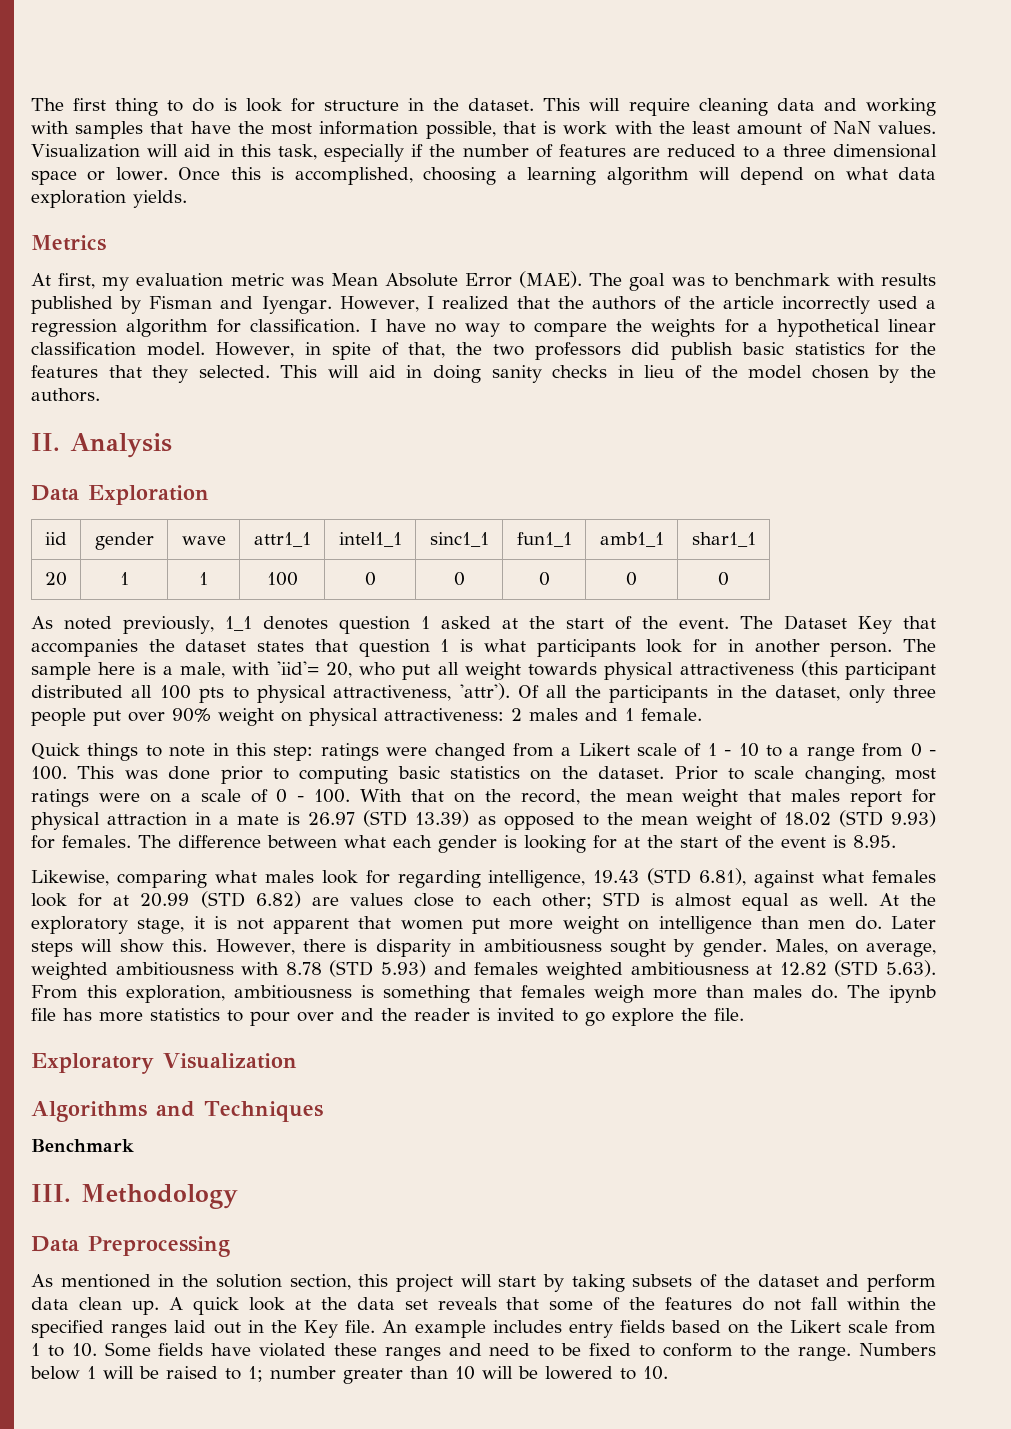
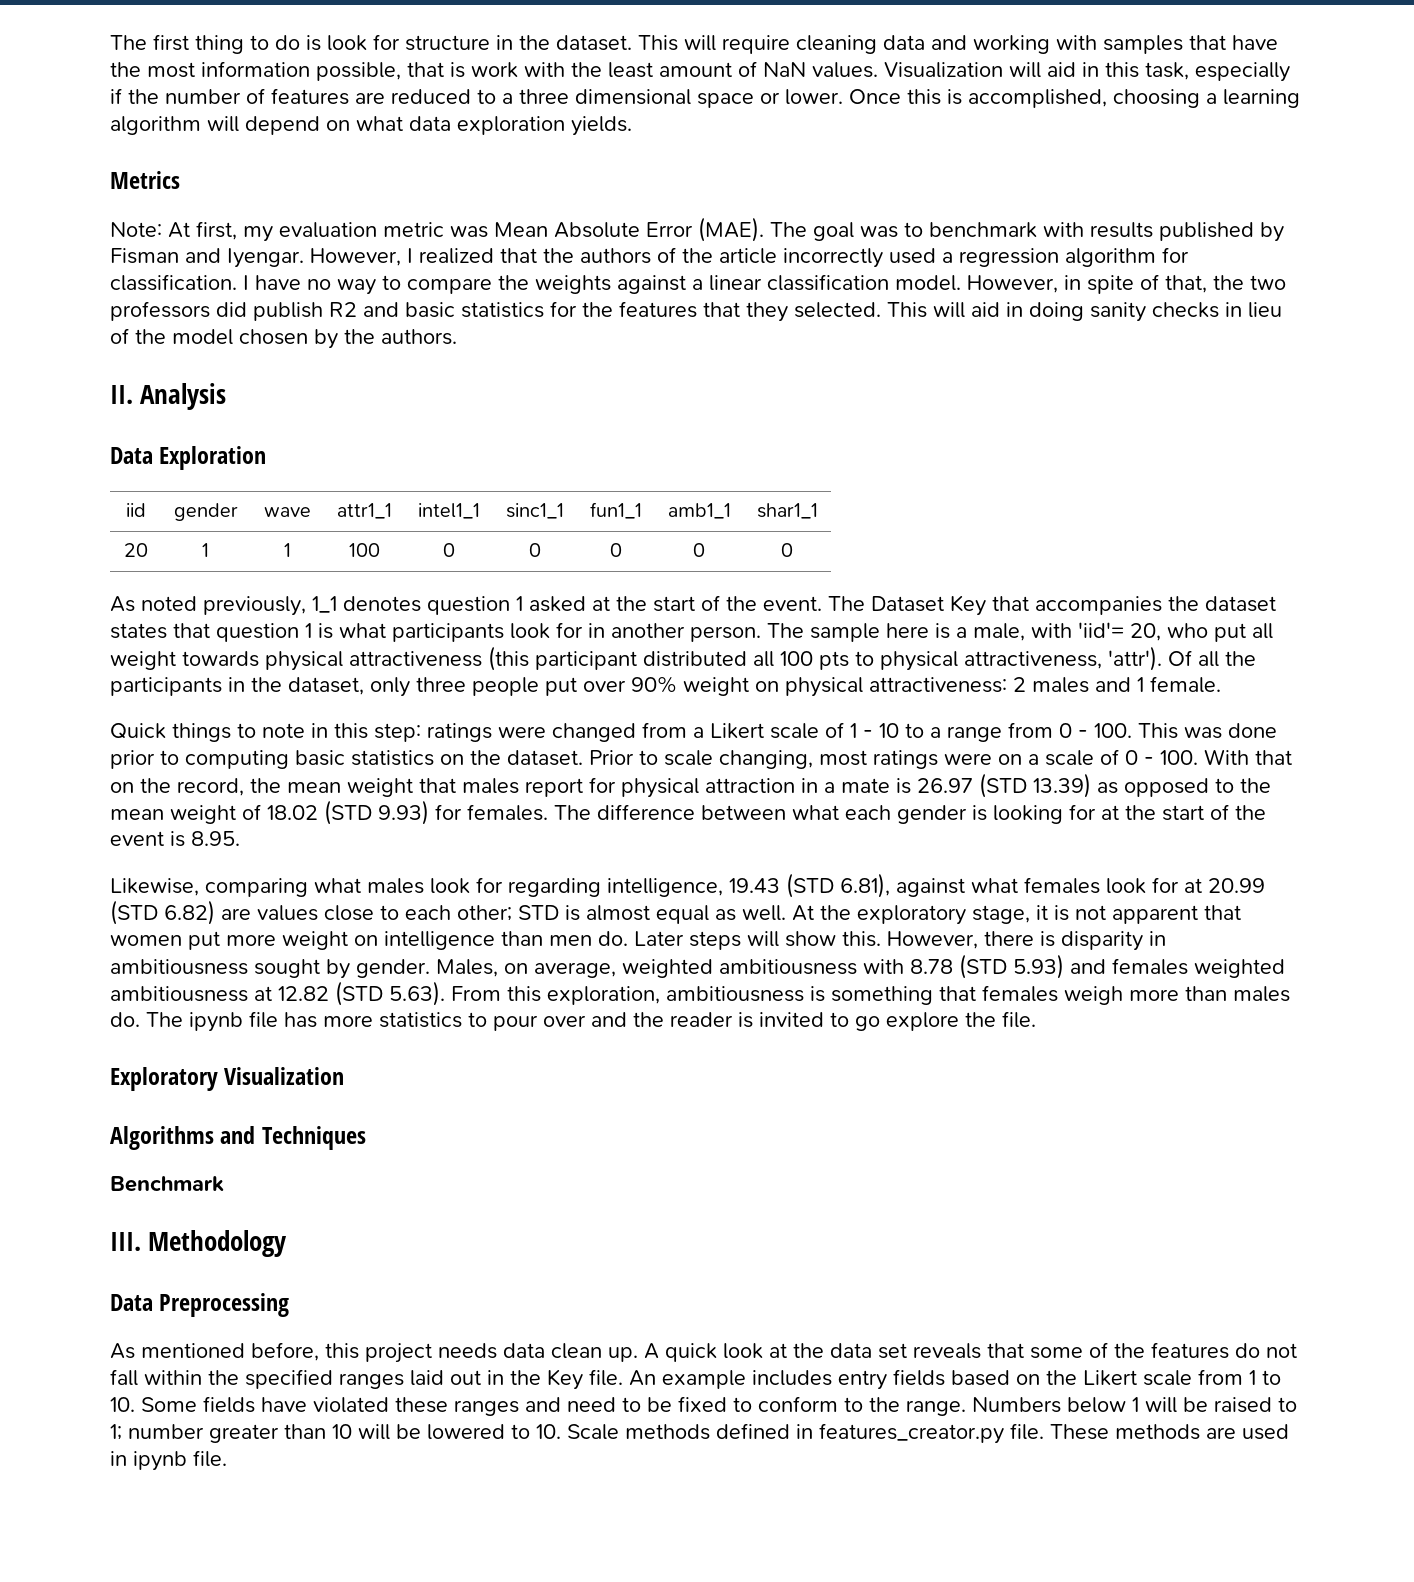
- At first, my evaluation metric was Mean Absolute Error (MAE).
+ Note: At first, my evaluation metric was Mean Absolute Error (MAE).
- I have no way to compare the weights for a hypothetical linear classification model.
+ I have no way to compare the weights against a linear classification model.
- However, in spite of that, the two professors did publish basic statistics for the features that they selected.
+ However, in spite of that, the two professors did publish R2 and basic statistics for the features that they selected.
- As mentioned in the solution section, this project will start by taking subsets of the dataset and perform data clean up.
+ As mentioned before, this project needs data clean up.
- Numbers below 1 will be raised to 1; number greater than 10 will be lowered to 10.
+ Numbers below 1 will be raised to 1; number greater than 10 will be lowered to 10. Scale methods defined in features_creator.py file. These methods are used in ipynb file.

